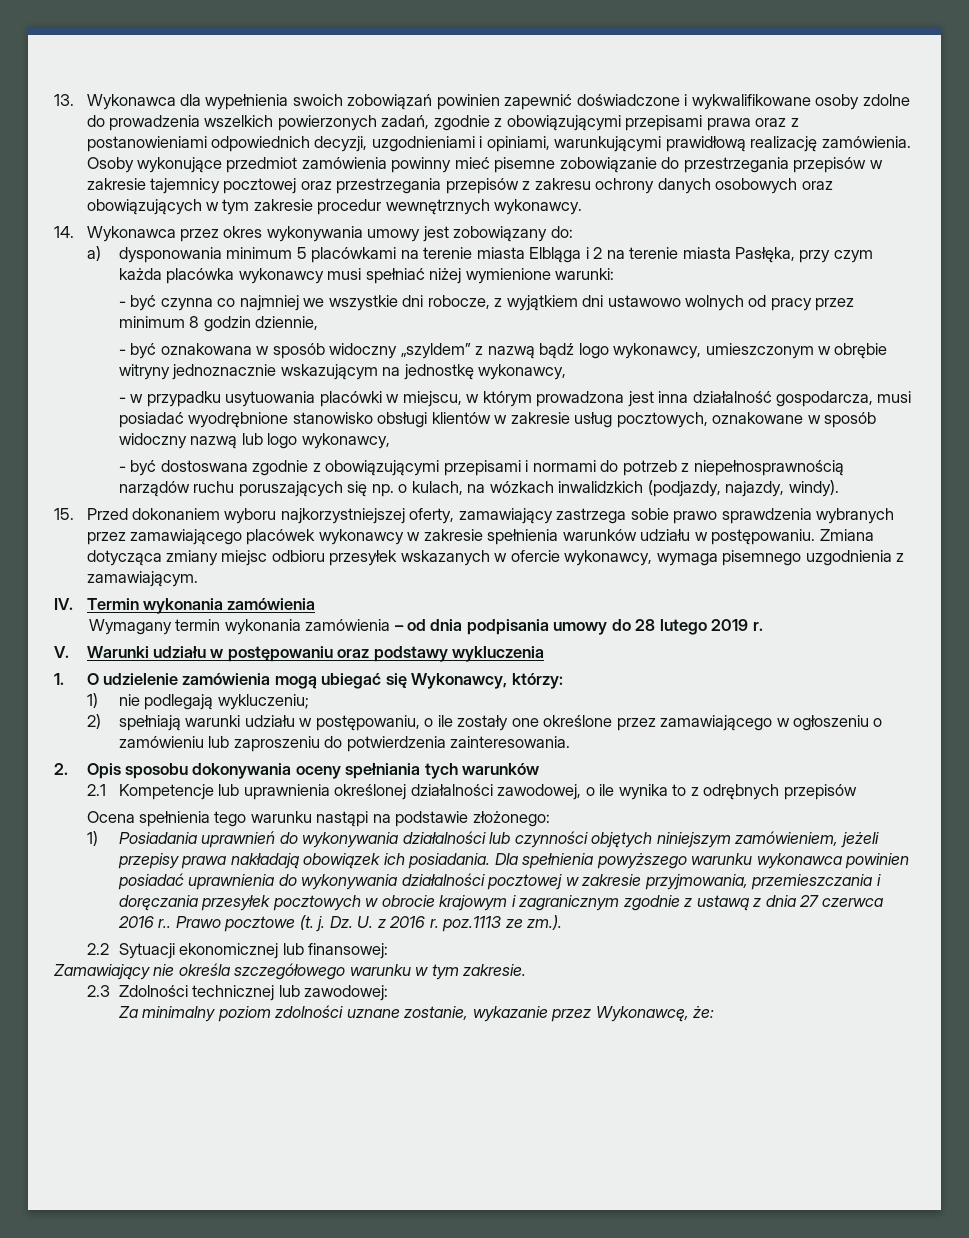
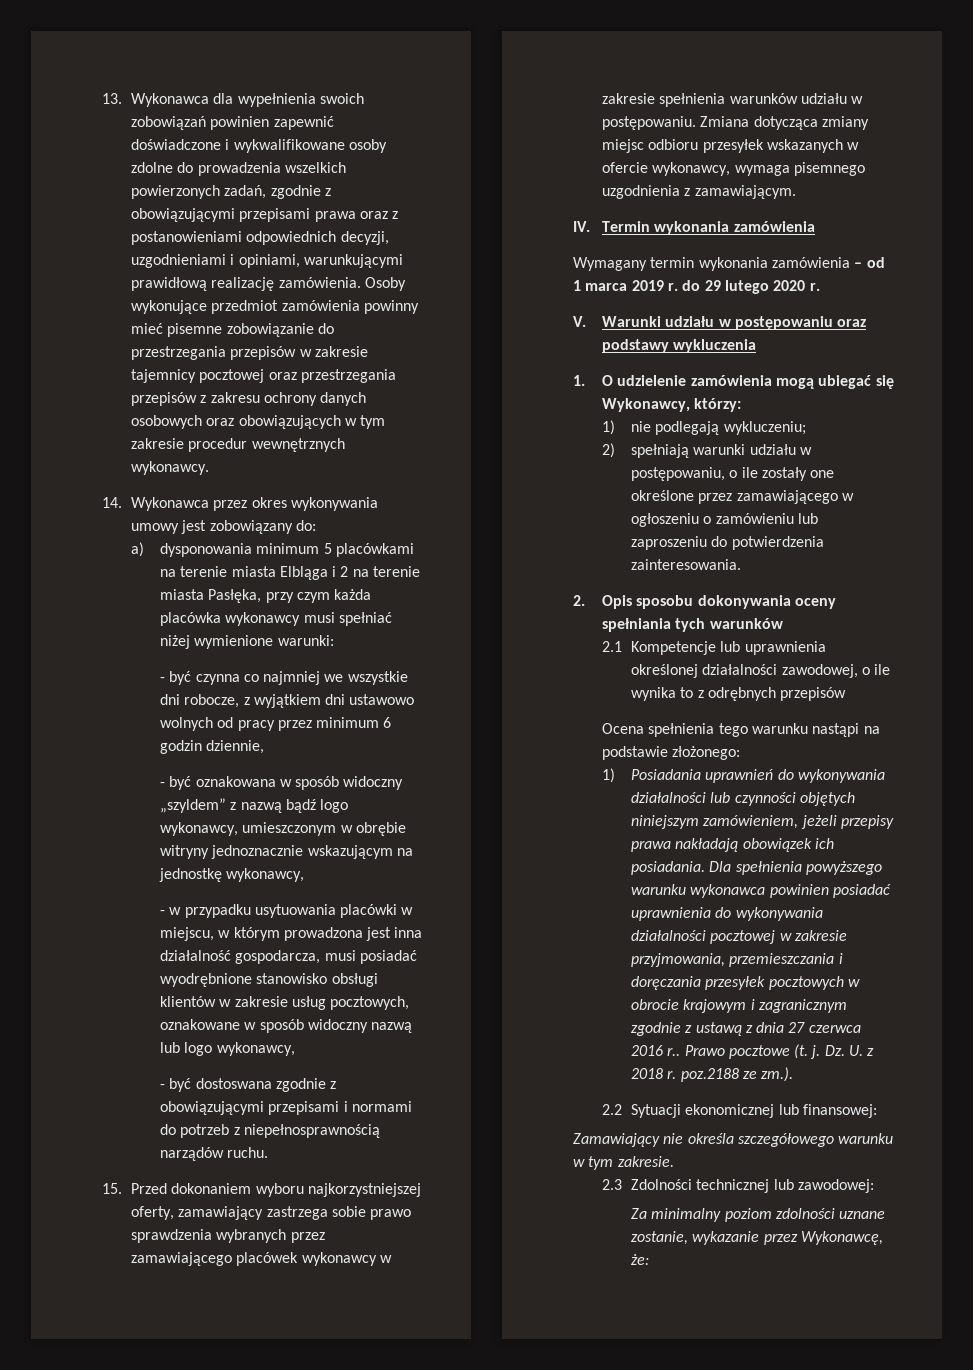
- - być czynna co najmniej we wszystkie dni robocze, z wyjątkiem dni ustawowo wolnych od pracy przez minimum 8 godzin dziennie,
+ - być czynna co najmniej we wszystkie dni robocze, z wyjątkiem dni ustawowo wolnych od pracy przez minimum 6 godzin dziennie,
- - być dostoswana zgodnie z obowiązującymi przepisami i normami do potrzeb z niepełnosprawnością narządów ruchu poruszających się np. o kulach, na wózkach inwalidzkich (podjazdy, najazdy, windy).
+ - być dostoswana zgodnie z obowiązującymi przepisami i normami do potrzeb z niepełnosprawnością narządów ruchu.
- Wymagany termin wykonania zamówienia – od dnia podpisania umowy do 28 lutego 2019 r.
+ Wymagany termin wykonania zamówienia – od 1 marca 2019 r. do 29 lutego 2020 r.
- Dz. U. z 2016 r. poz.1113 ze zm.).
+ Dz. U. z 2018 r. poz.2188 ze zm.).

